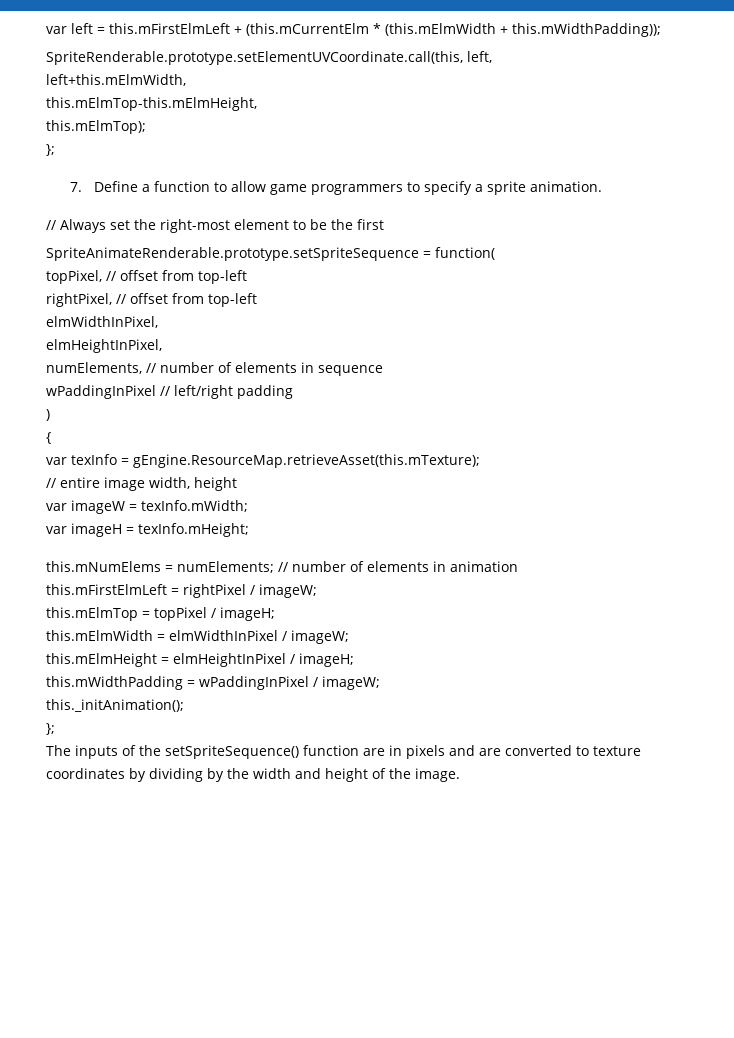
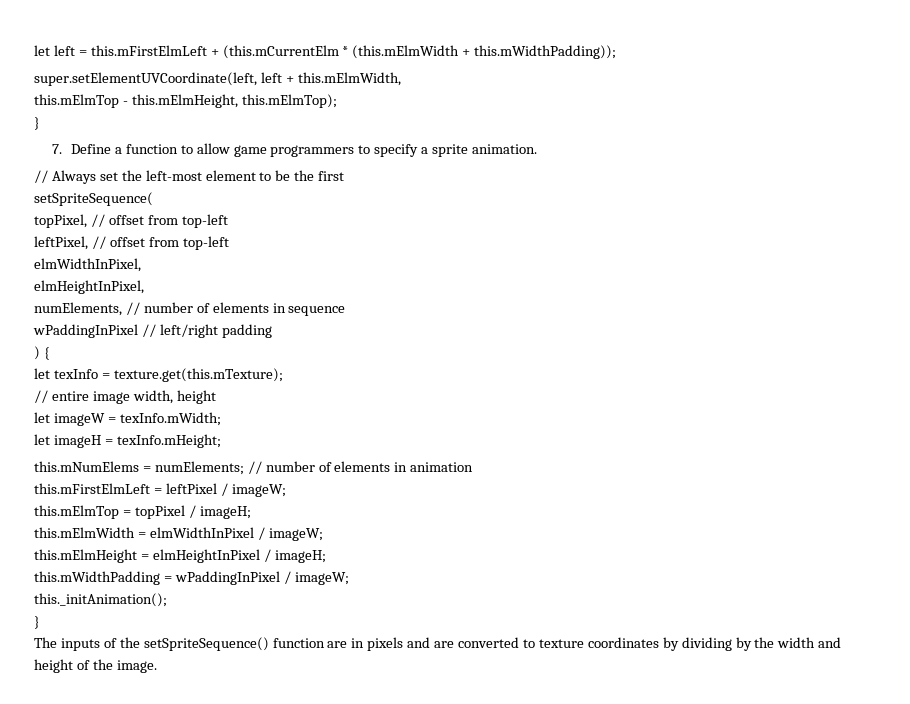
- var left = this.mFirstElmLeft + (this.mCurrentElm * (this.mElmWidth + this.mWidthPadding));
+ let left = this.mFirstElmLeft + (this.mCurrentElm * (this.mElmWidth + this.mWidthPadding));
- SpriteRenderable.prototype.setElementUVCoordinate.call(this, left,
- left+this.mElmWidth,
- this.mElmTop-this.mElmHeight,
- this.mElmTop);
- };
+ super.setElementUVCoordinate(left, left + this.mElmWidth,
+ this.mElmTop - this.mElmHeight, this.mElmTop);
+ }
- // Always set the right-most element to be the first
+ // Always set the left-most element to be the first
- SpriteAnimateRenderable.prototype.setSpriteSequence = function(
+ setSpriteSequence(
- rightPixel, // offset from top-left
+ leftPixel, // offset from top-left
- )
- {
+ ) {
- var texInfo = gEngine.ResourceMap.retrieveAsset(this.mTexture);
+ let texInfo = texture.get(this.mTexture);
- var imageW = texInfo.mWidth;
+ let imageW = texInfo.mWidth;
- var imageH = texInfo.mHeight;
+ let imageH = texInfo.mHeight;
- this.mFirstElmLeft = rightPixel / imageW;
+ this.mFirstElmLeft = leftPixel / imageW;
  this._initAnimation();
- };
+ }

